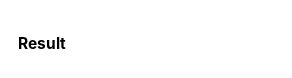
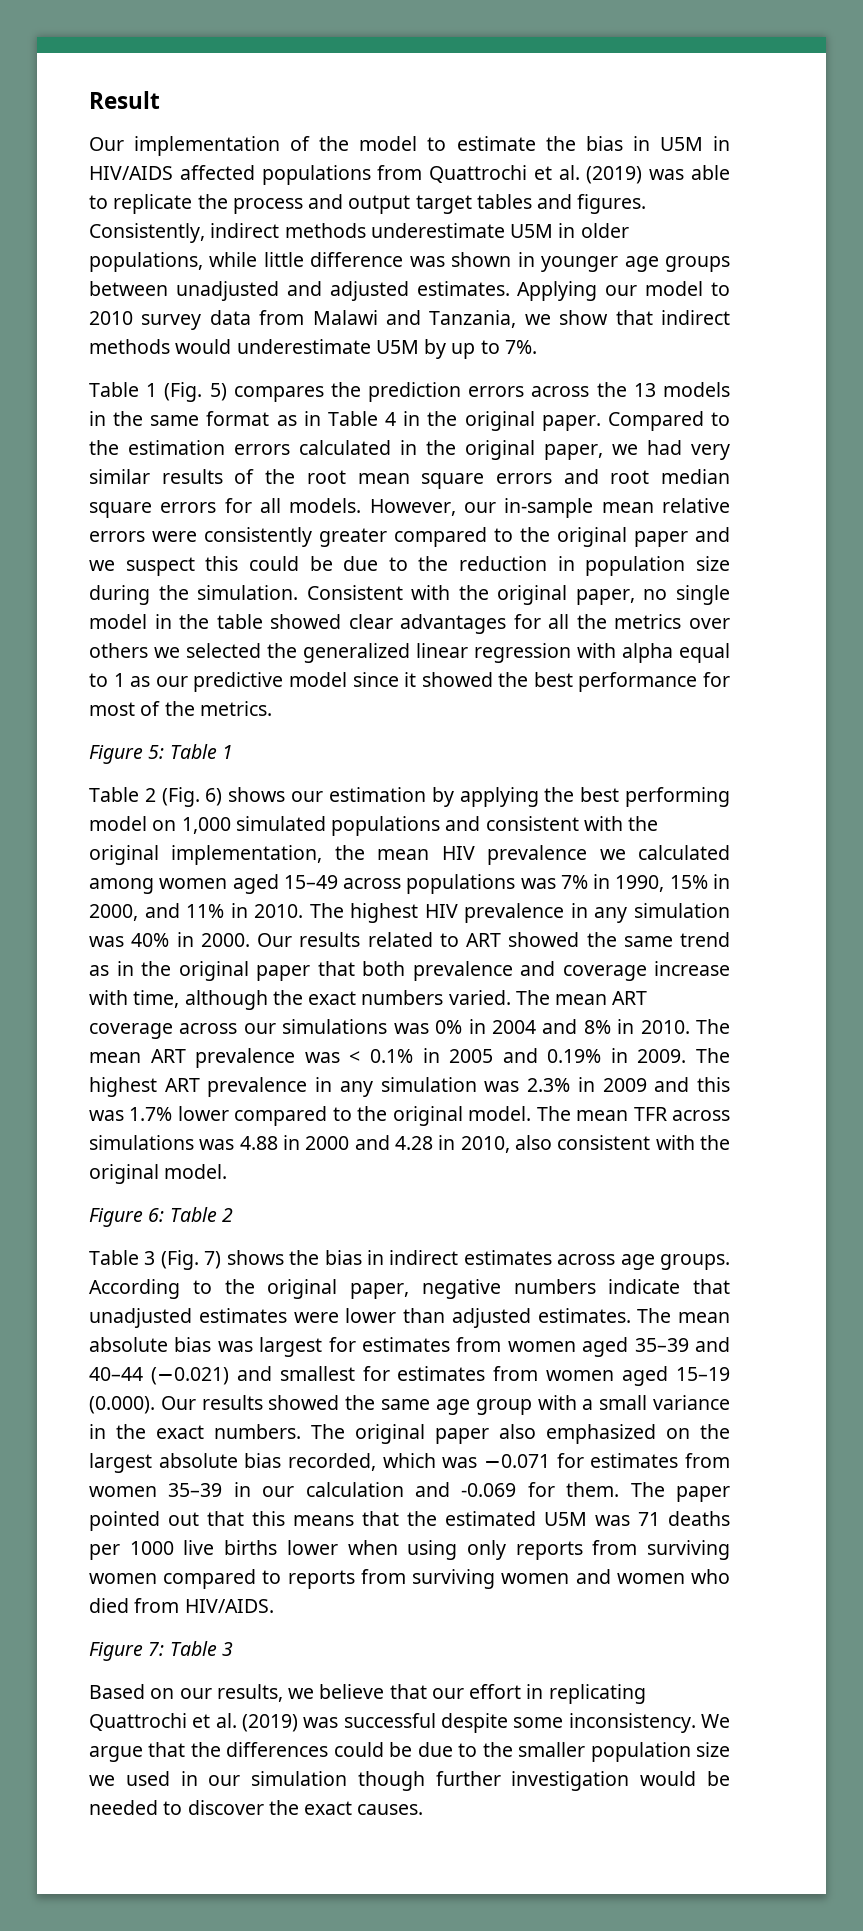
+ Our implementation of the model to estimate the bias in U5M in HIV/AIDS affected populations from Quattrochi et al. (2019) was able to replicate the process and output target tables and figures. Consistently, indirect methods underestimate U5M in older populations, while little difference was shown in younger age groups between unadjusted and adjusted estimates. Applying our model to 2010 survey data from Malawi and Tanzania, we show that indirect methods would underestimate U5M by up to 7%.
+ Table 1 (Fig. 5) compares the prediction errors across the 13 models in the same format as in Table 4 in the original paper. Compared to the estimation errors calculated in the original paper, we had very similar results of the root mean square errors and root median square errors for all models. However, our in-sample mean relative errors were consistently greater compared to the original paper and we suspect this could be due to the reduction in population size during the simulation. Consistent with the original paper, no single model in the table showed clear advantages for all the metrics over others we selected the generalized linear regression with alpha equal to 1 as our predictive model since it showed the best performance for most of the metrics.
+ Figure 5: Table 1
+ Table 2 (Fig. 6) shows our estimation by applying the best performing model on 1,000 simulated populations and consistent with the original implementation, the mean HIV prevalence we calculated among women aged 15–49 across populations was 7% in 1990, 15% in 2000, and 11% in 2010. The highest HIV prevalence in any simulation was 40% in 2000. Our results related to ART showed the same trend as in the original paper that both prevalence and coverage increase with time, although the exact numbers varied. The mean ART coverage across our simulations was 0% in 2004 and 8% in 2010. The mean ART prevalence was < 0.1% in 2005 and 0.19% in 2009. The highest ART prevalence in any simulation was 2.3% in 2009 and this was 1.7% lower compared to the original model. The mean TFR across simulations was 4.88 in 2000 and 4.28 in 2010, also consistent with the original model.
+ Figure 6: Table 2
+ Table 3 (Fig. 7) shows the bias in indirect estimates across age groups. According to the original paper, negative numbers indicate that unadjusted estimates were lower than adjusted estimates. The mean absolute bias was largest for estimates from women aged 35–39 and 40–44 (−0.021) and smallest for estimates from women aged 15–19 (0.000). Our results showed the same age group with a small variance in the exact numbers. The original paper also emphasized on the largest absolute bias recorded, which was −0.071 for estimates from women 35–39 in our calculation and -0.069 for them. The paper pointed out that this means that the estimated U5M was 71 deaths per 1000 live births lower when using only reports from surviving women compared to reports from surviving women and women who died from HIV/AIDS.
+ Figure 7: Table 3
+ Based on our results, we believe that our effort in replicating Quattrochi et al. (2019) was successful despite some inconsistency. We argue that the differences could be due to the smaller population size we used in our simulation though further investigation would be needed to discover the exact causes.

